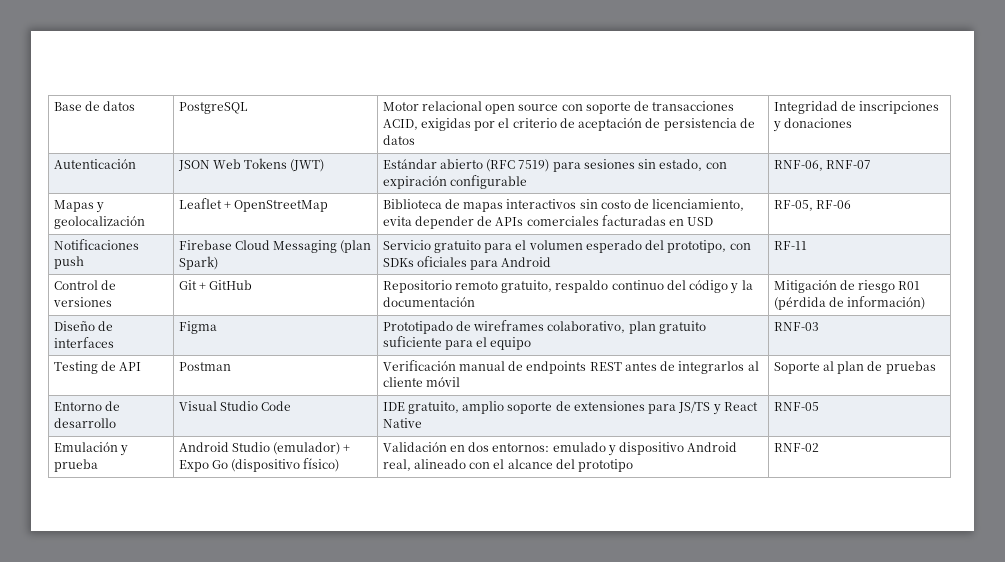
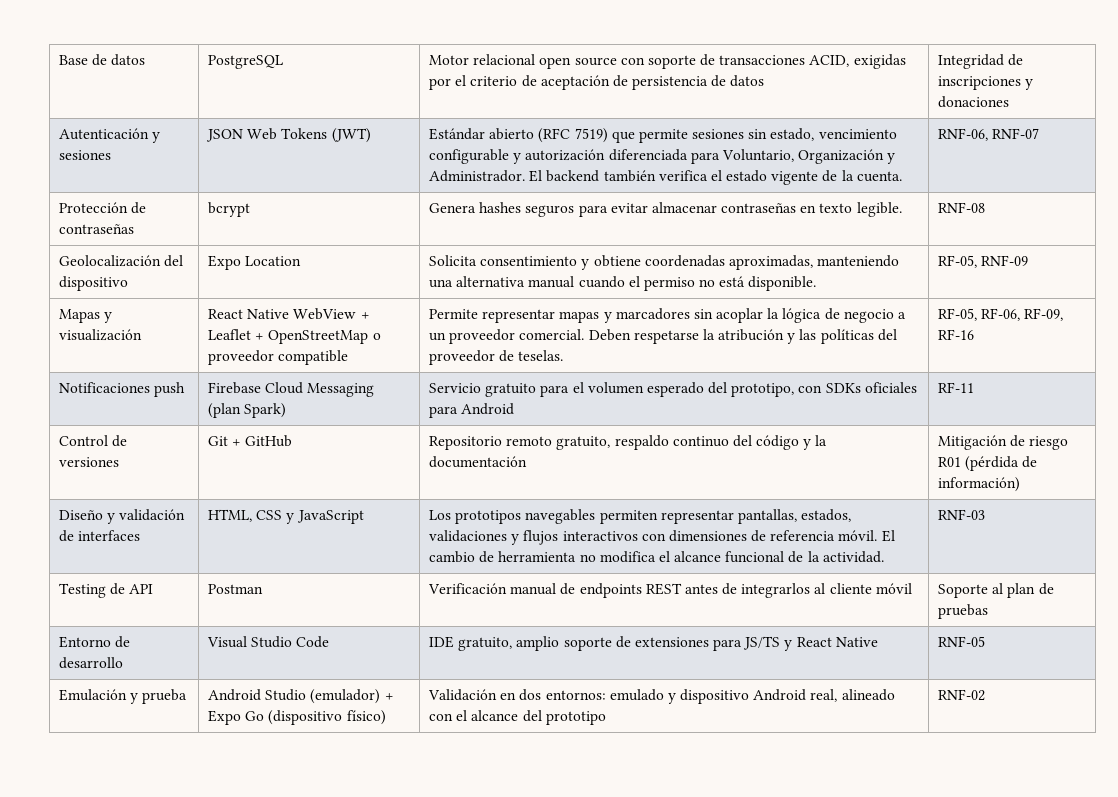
- Autenticación | JSON Web Tokens (JWT) | Estándar abierto (RFC 7519) para sesiones sin estado, con expiración configurable | RNF-06, RNF-07
- Mapas y geolocalización | Leaflet + OpenStreetMap | Biblioteca de mapas interactivos sin costo de licenciamiento, evita depender de APIs comerciales facturadas en USD | RF-05, RF-06
+ Autenticación y sesiones | JSON Web Tokens (JWT) | Estándar abierto (RFC 7519) que permite sesiones sin estado, vencimiento configurable y autorización diferenciada para Voluntario, Organización y Administrador. El backend también verifica el estado vigente de la cuenta. | RNF-06, RNF-07
+ Protección de contraseñas | bcrypt | Genera hashes seguros para evitar almacenar contraseñas en texto legible. | RNF-08
+ Geolocalización del dispositivo | Expo Location | Solicita consentimiento y obtiene coordenadas aproximadas, manteniendo una alternativa manual cuando el permiso no está disponible. | RF-05, RNF-09
+ Mapas y visualización | React Native WebView + Leaflet + OpenStreetMap o proveedor compatible | Permite representar mapas y marcadores sin acoplar la lógica de negocio a un proveedor comercial. Deben respetarse la atribución y las políticas del proveedor de teselas. | RF-05, RF-06, RF-09, RF-16
- Diseño de interfaces | Figma | Prototipado de wireframes colaborativo, plan gratuito suficiente para el equipo | RNF-03
+ Diseño y validación de interfaces | HTML, CSS y JavaScript | Los prototipos navegables permiten representar pantallas, estados, validaciones y flujos interactivos con dimensiones de referencia móvil. El cambio de herramienta no modifica el alcance funcional de la actividad. | RNF-03

